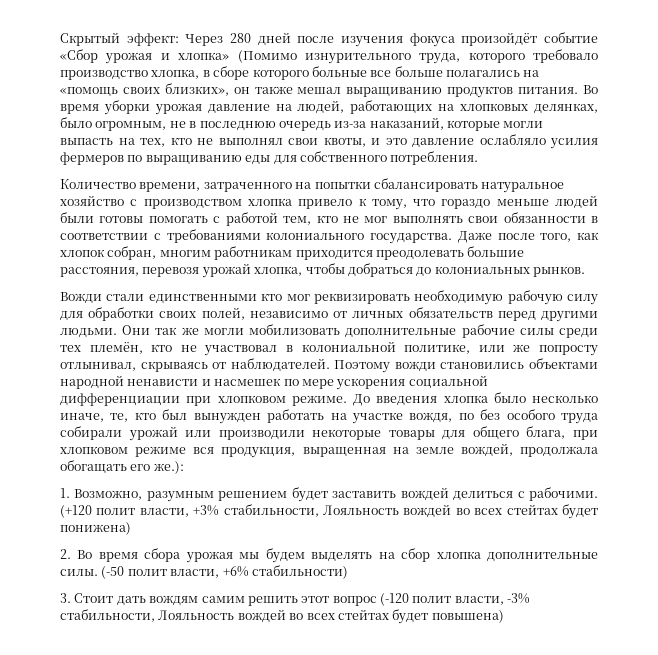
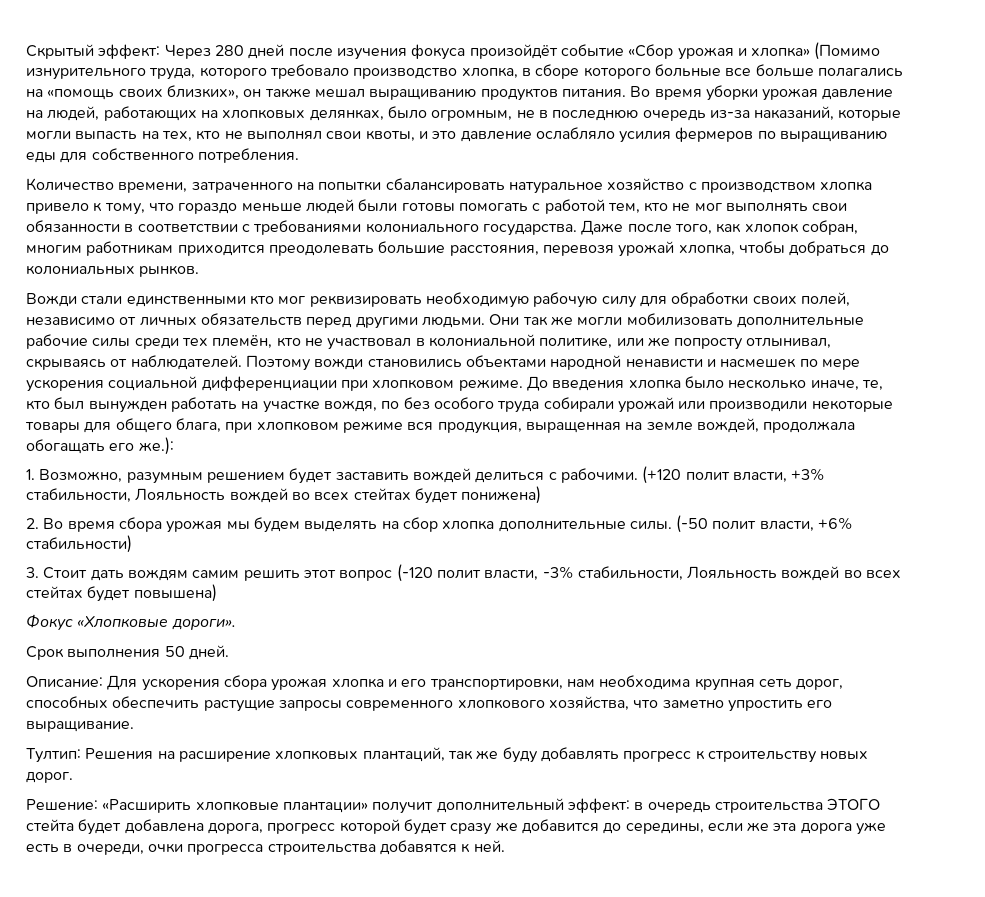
+ Фокус «Хлопковые дороги».
+ Срок выполнения 50 дней.
+ Описание: Для ускорения сбора урожая хлопка и его транспортировки, нам необходима крупная сеть дорог, способных обеспечить растущие запросы современного хлопкового хозяйства, что заметно упростить его выращивание.
+ Тултип: Решения на расширение хлопковых плантаций, так же буду добавлять прогресс к строительству новых дорог.
+ Решение: «Расширить хлопковые плантации» получит дополнительный эффект: в очередь строительства ЭТОГО стейта будет добавлена дорога, прогресс которой будет сразу же добавится до середины, если же эта дорога уже есть в очереди, очки прогресса строительства добавятся к ней.

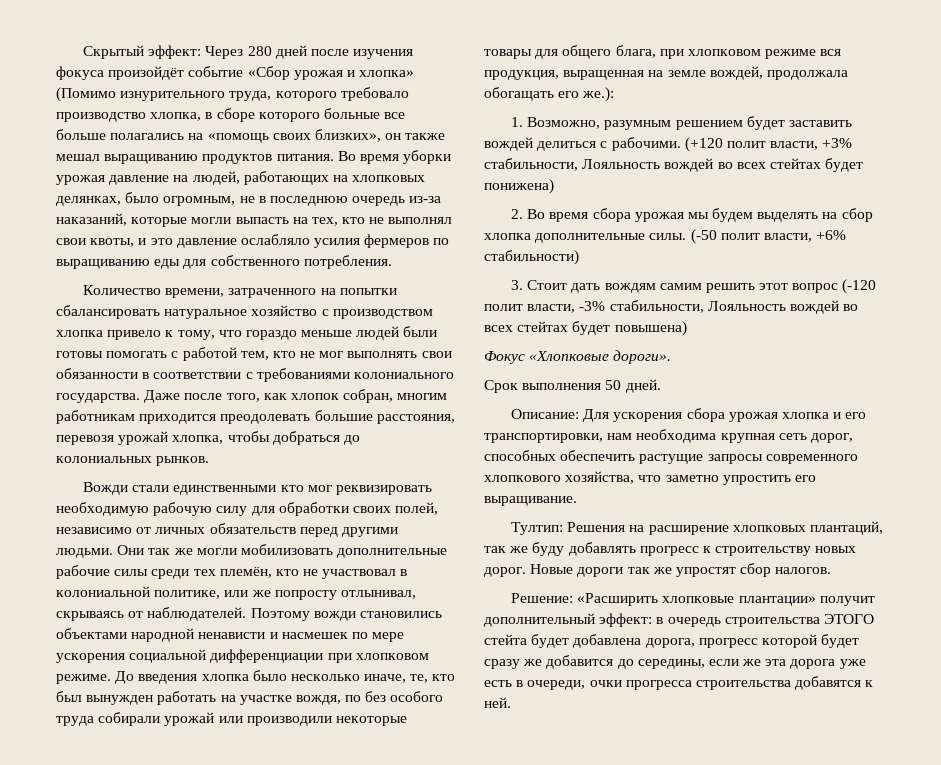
+ Новые дороги так же упростят сбор налогов.

